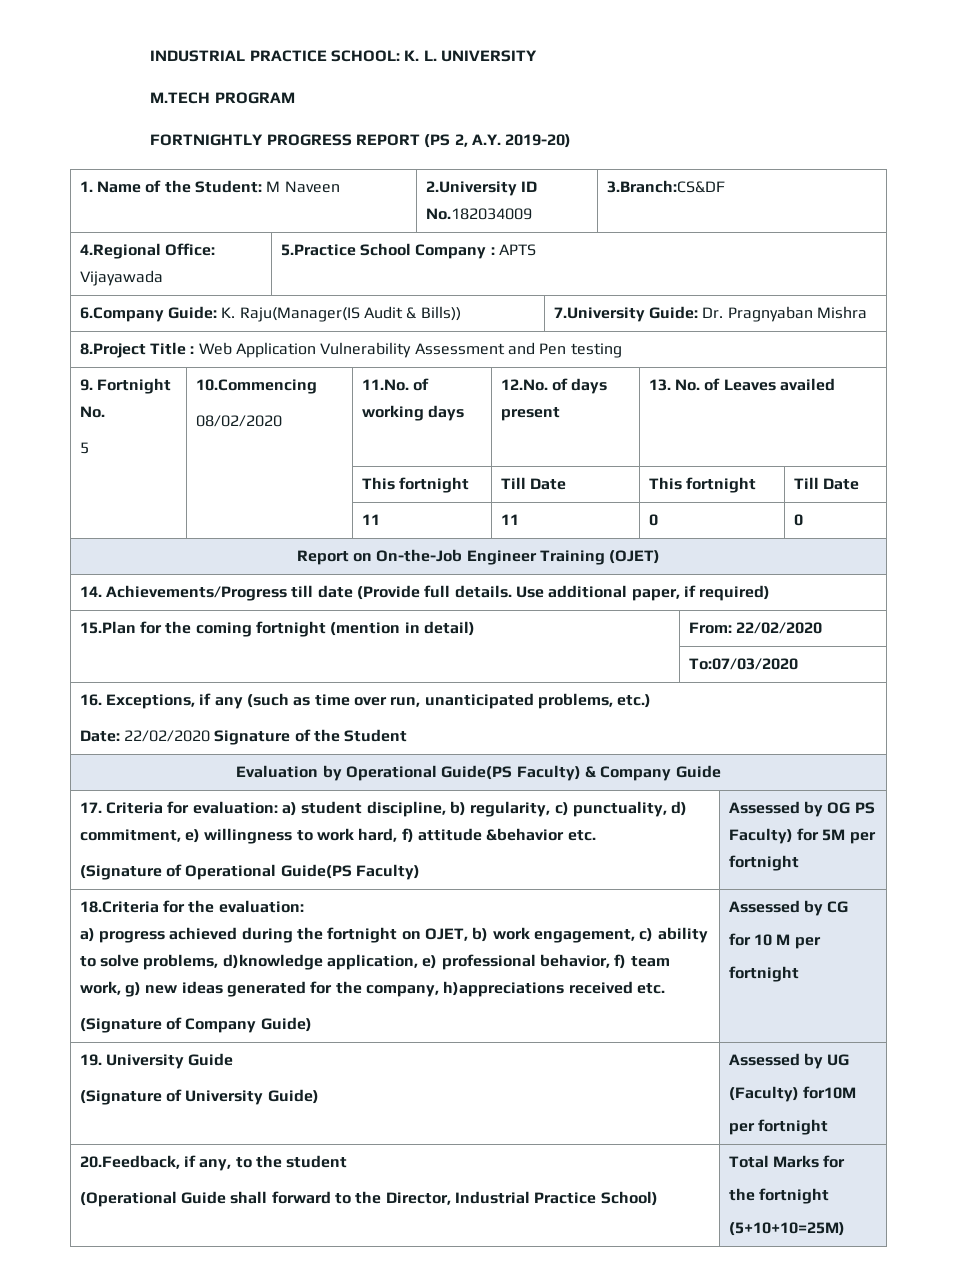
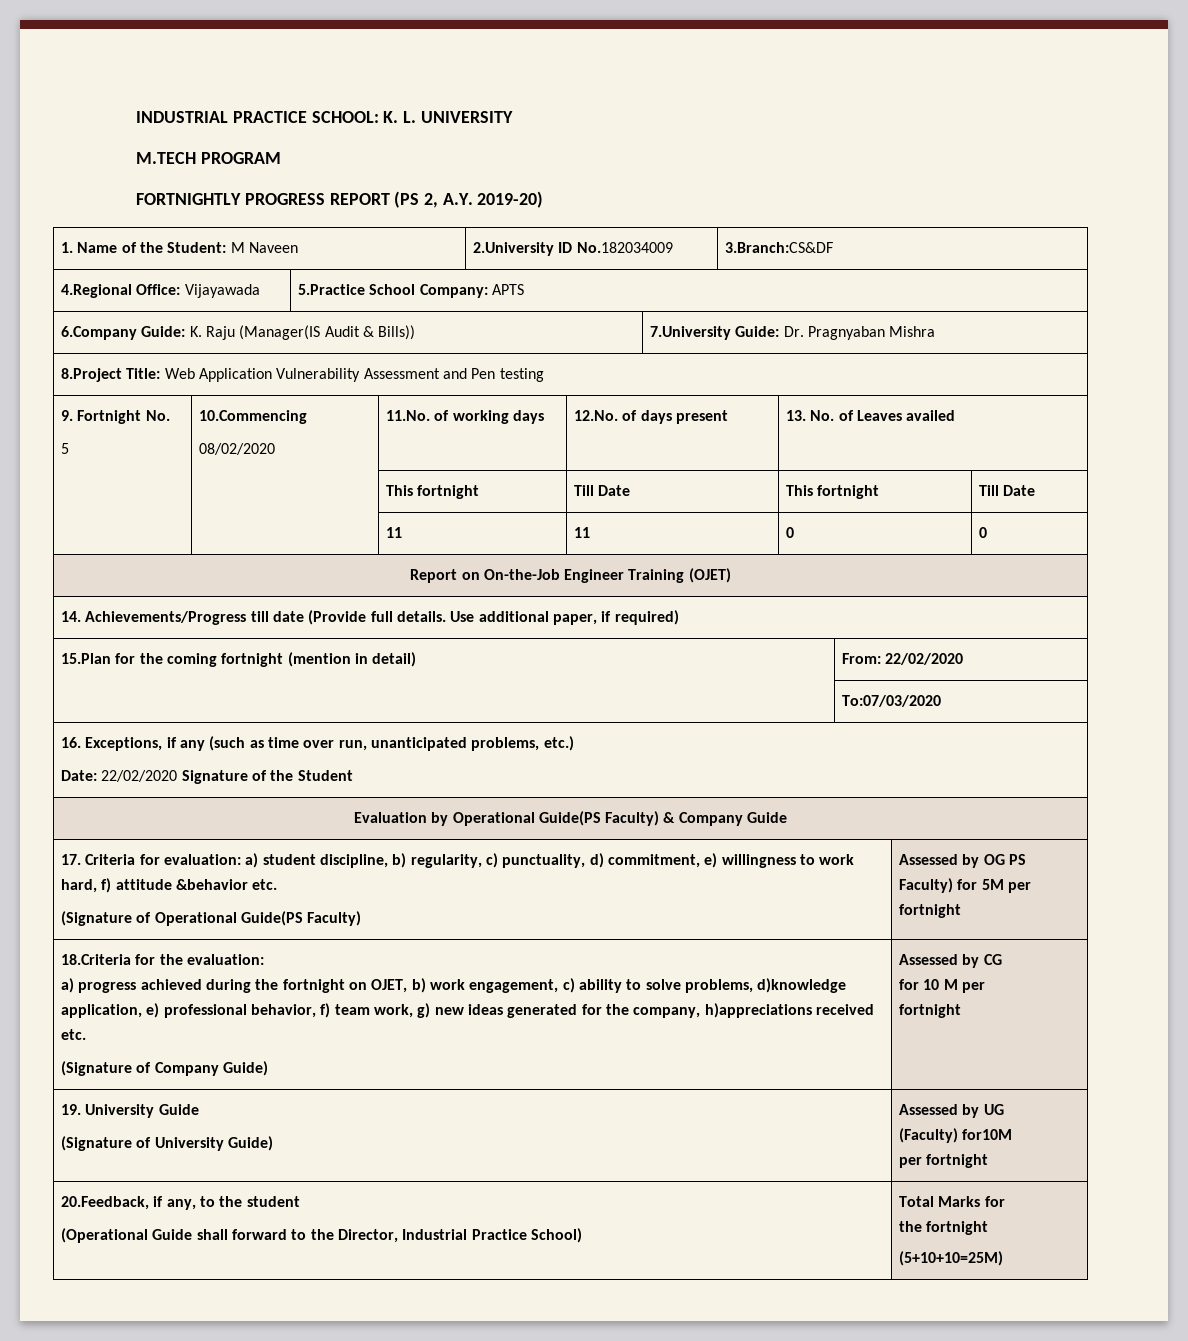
- 4.Regional Office: Vijayawada | 5.Practice School Company : APTS
+ 4.Regional Office: Vijayawada | 5.Practice School Company: APTS
- 6.Company Guide: K. Raju(Manager(IS Audit & Bills)) | 7.University Guide: Dr. Pragnyaban Mishra
+ 6.Company Guide: K. Raju (Manager(IS Audit & Bills)) | 7.University Guide: Dr. Pragnyaban Mishra
- 8.Project Title : Web Application Vulnerability Assessment and Pen testing
+ 8.Project Title: Web Application Vulnerability Assessment and Pen testing

